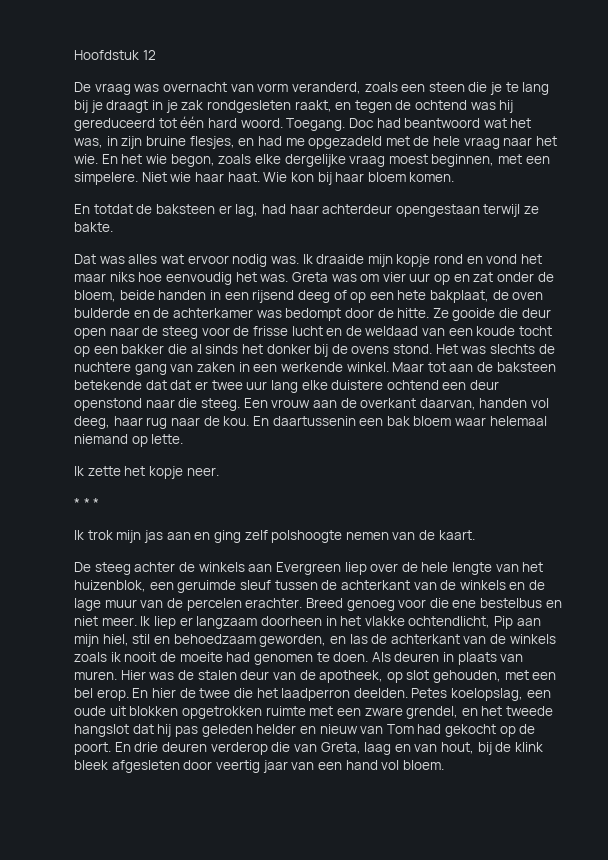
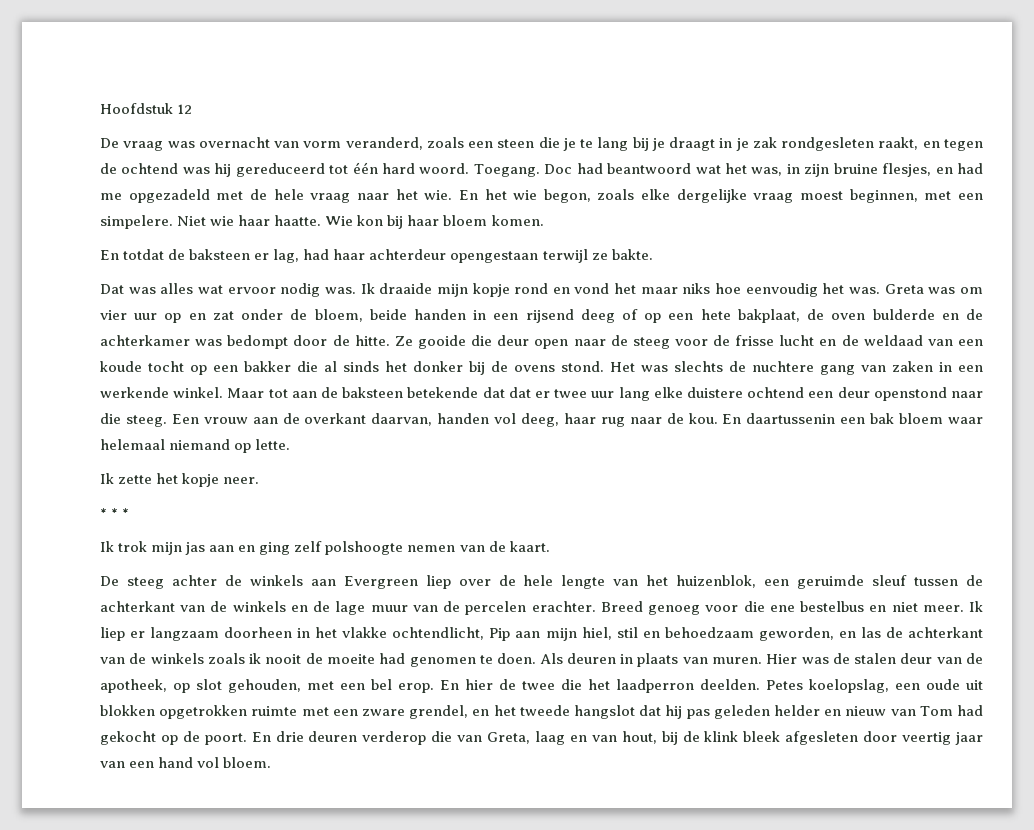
- Niet wie haar haat.
+ Niet wie haar haatte.

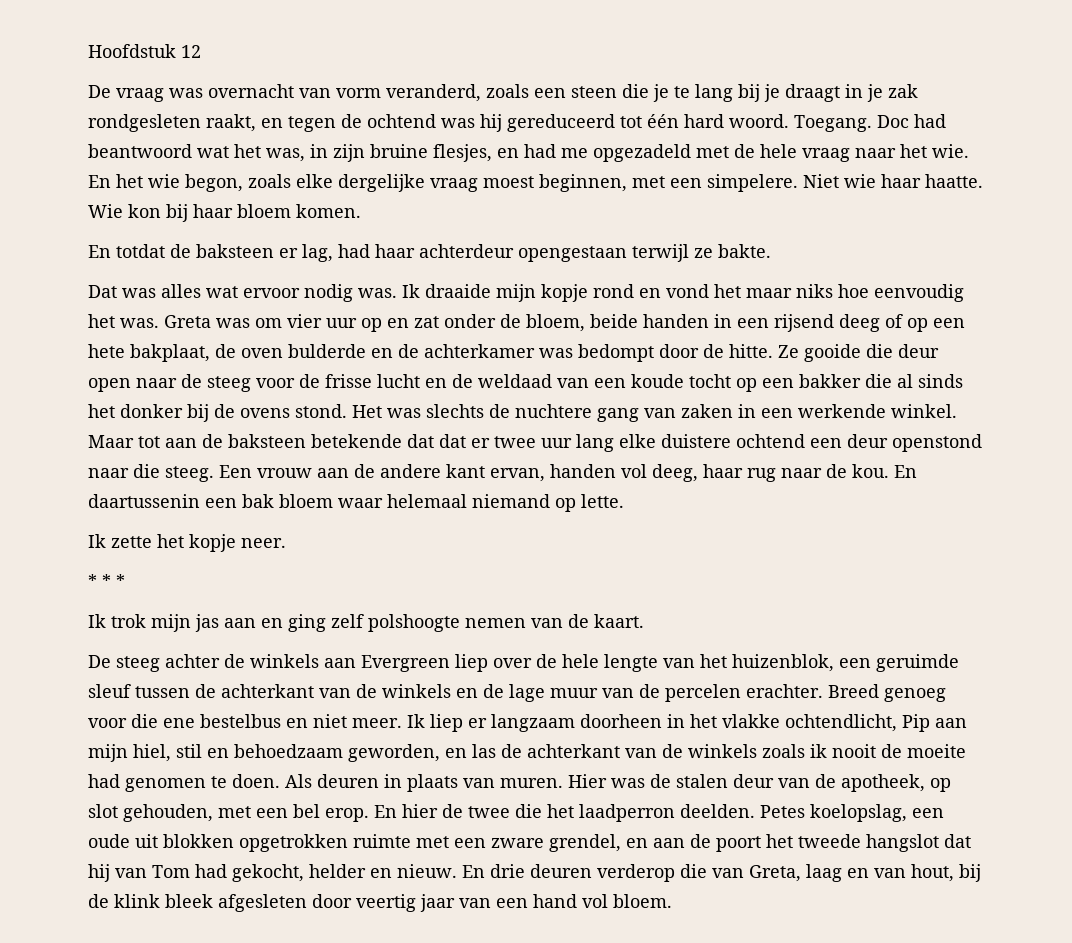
- Een vrouw aan de overkant daarvan, handen vol deeg, haar rug naar de kou.
+ Een vrouw aan de andere kant ervan, handen vol deeg, haar rug naar de kou.
- Petes koelopslag, een oude uit blokken opgetrokken ruimte met een zware grendel, en het tweede hangslot dat hij pas geleden helder en nieuw van Tom had gekocht op de poort.
+ Petes koelopslag, een oude uit blokken opgetrokken ruimte met een zware grendel, en aan de poort het tweede hangslot dat hij van Tom had gekocht, helder en nieuw.

